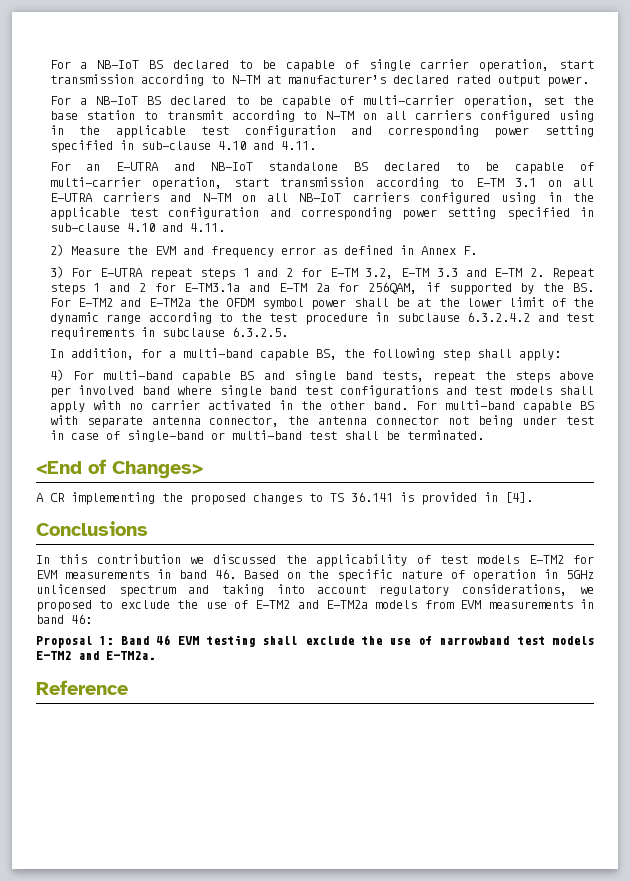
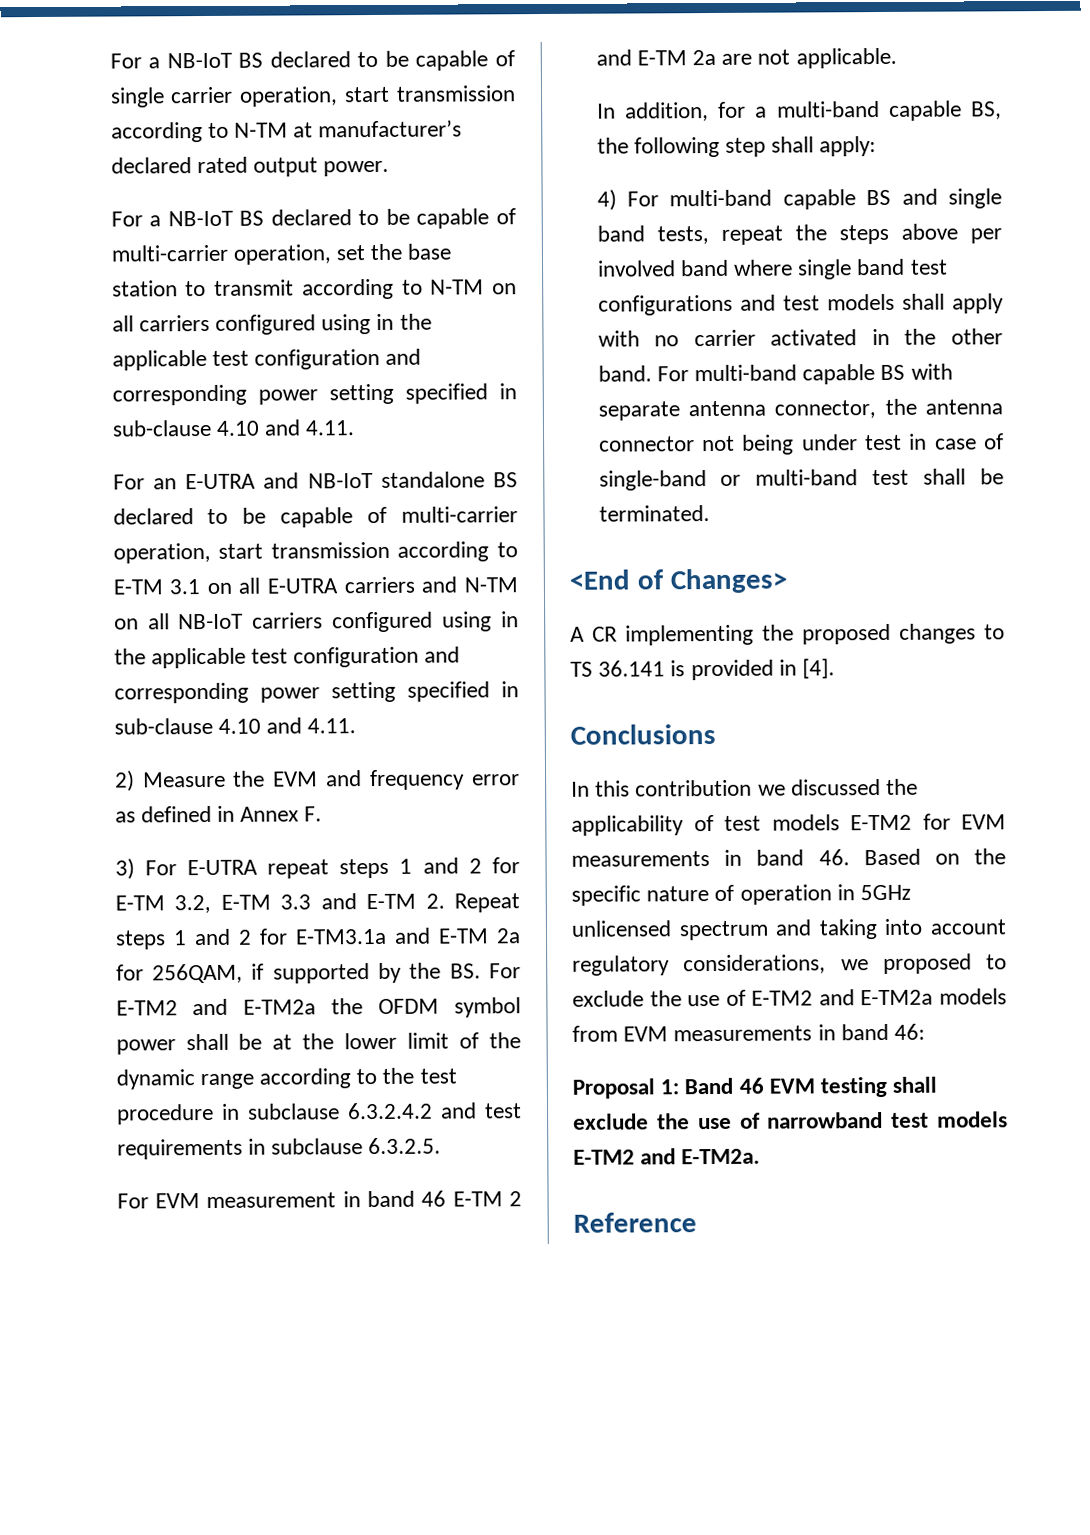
+ For EVM measurement in band 46 E-TM 2 and E-TM 2a are not applicable.

